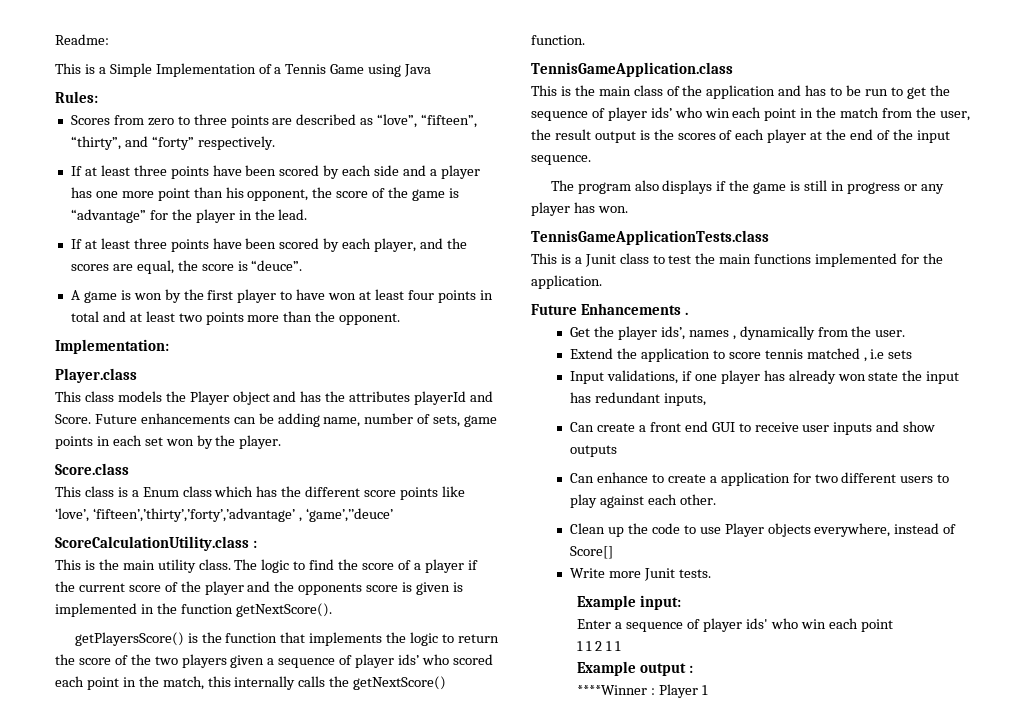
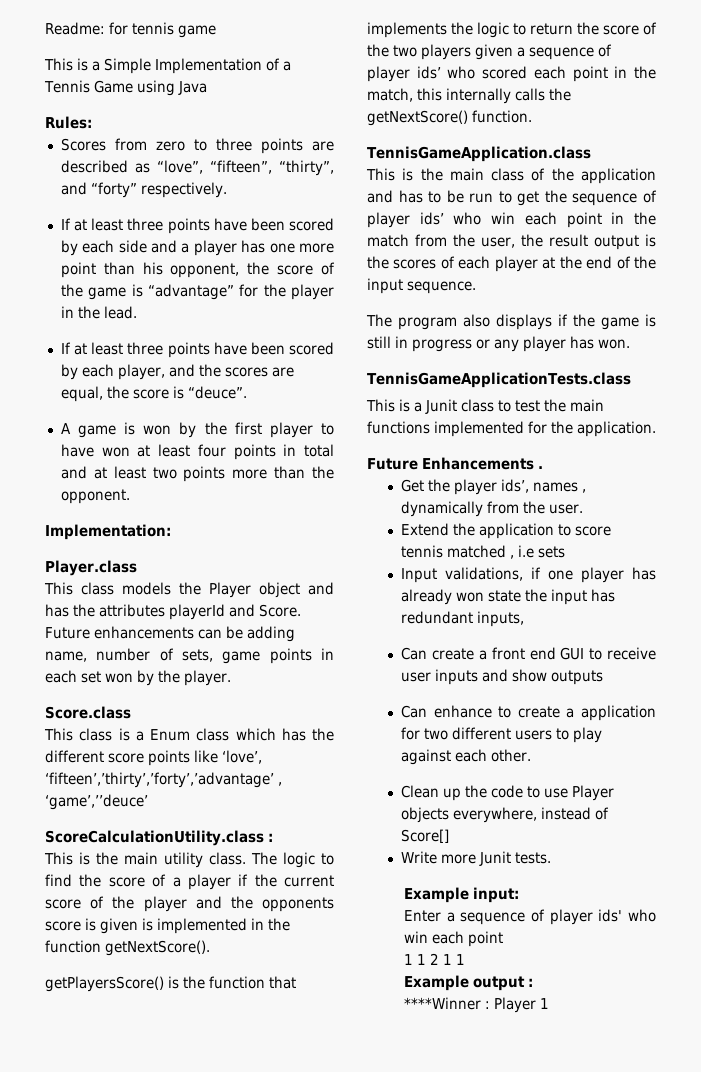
- Readme:
+ Readme: for tennis game

